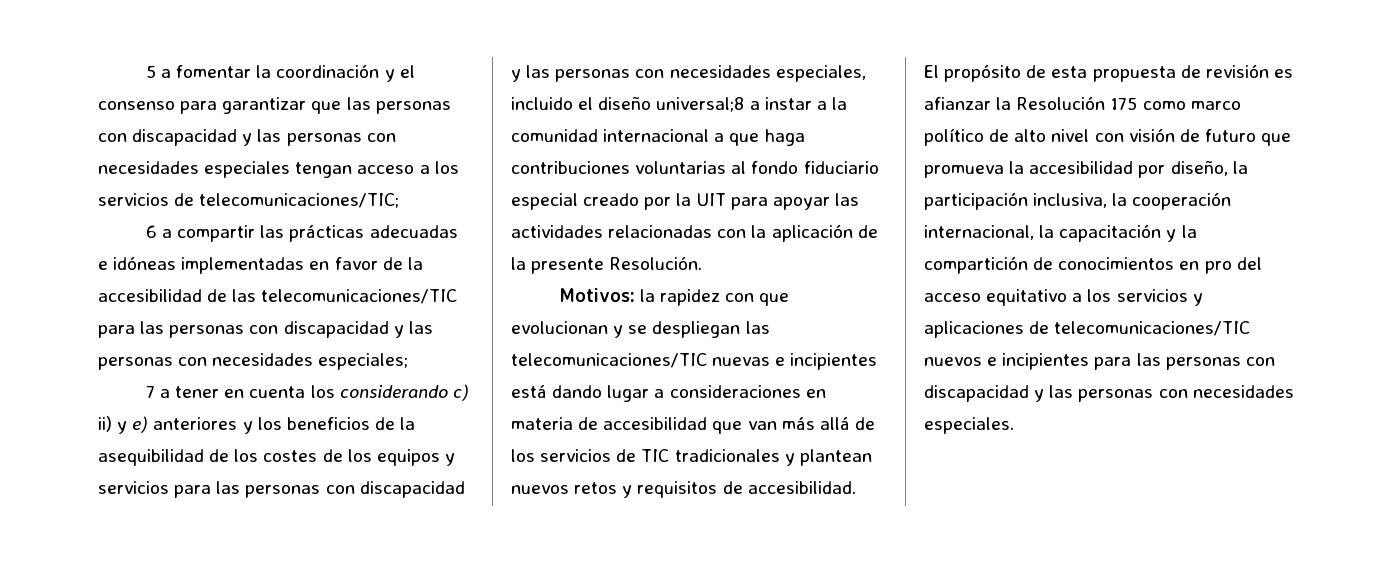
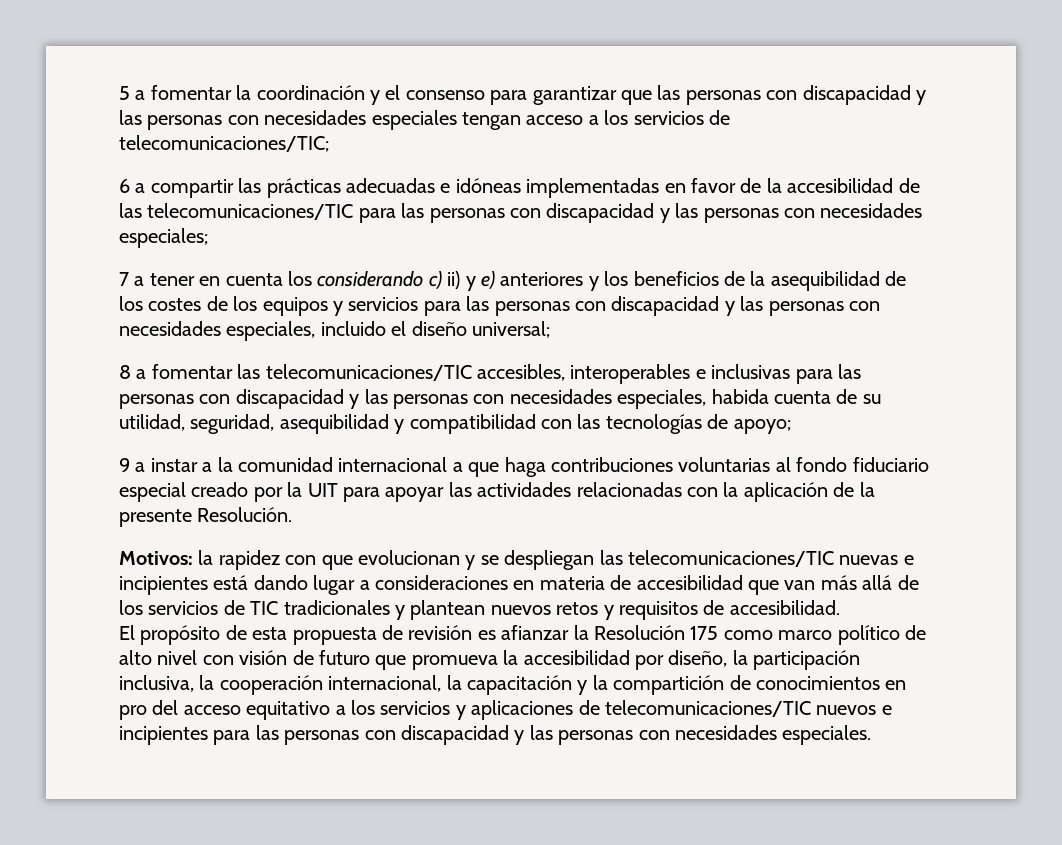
- 7 a tener en cuenta los considerando c) ii) y e) anteriores y los beneficios de la asequibilidad de los costes de los equipos y servicios para las personas con discapacidad y las personas con necesidades especiales, incluido el diseño universal;8 a instar a la comunidad internacional a que haga contribuciones voluntarias al fondo fiduciario especial creado por la UIT para apoyar las actividades relacionadas con la aplicación de la presente Resolución.
+ 7 a tener en cuenta los considerando c) ii) y e) anteriores y los beneficios de la asequibilidad de los costes de los equipos y servicios para las personas con discapacidad y las personas con necesidades especiales, incluido el diseño universal;
+ 8 a fomentar las telecomunicaciones/TIC accesibles, interoperables e inclusivas para las personas con discapacidad y las personas con necesidades especiales, habida cuenta de su utilidad, seguridad, asequibilidad y compatibilidad con las tecnologías de apoyo;
+ 9 a instar a la comunidad internacional a que haga contribuciones voluntarias al fondo fiduciario especial creado por la UIT para apoyar las actividades relacionadas con la aplicación de la presente Resolución.

